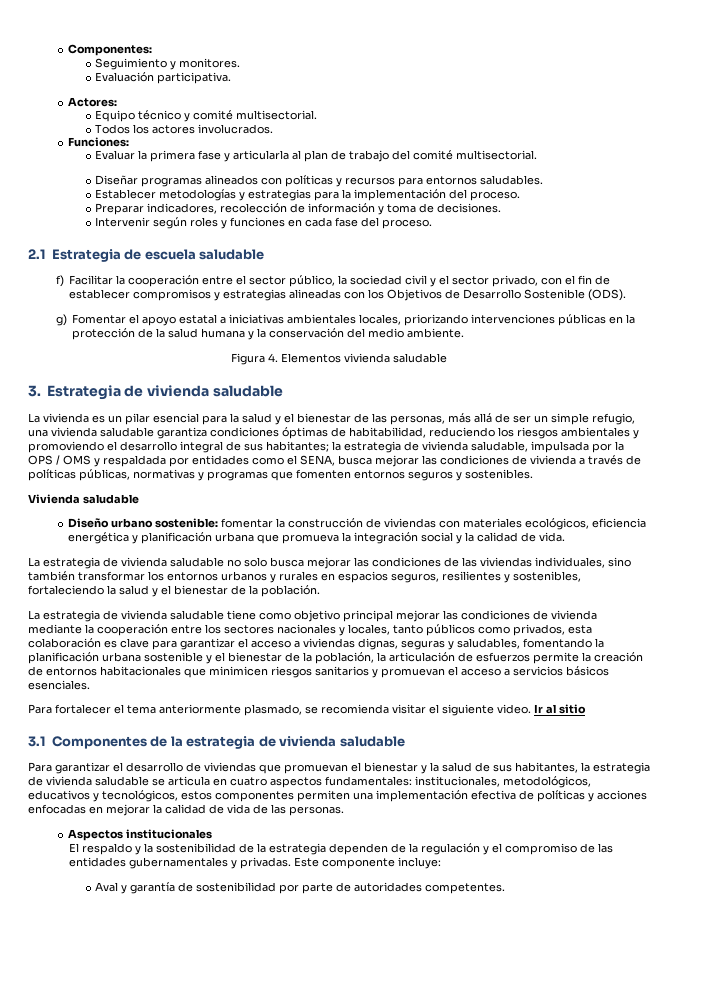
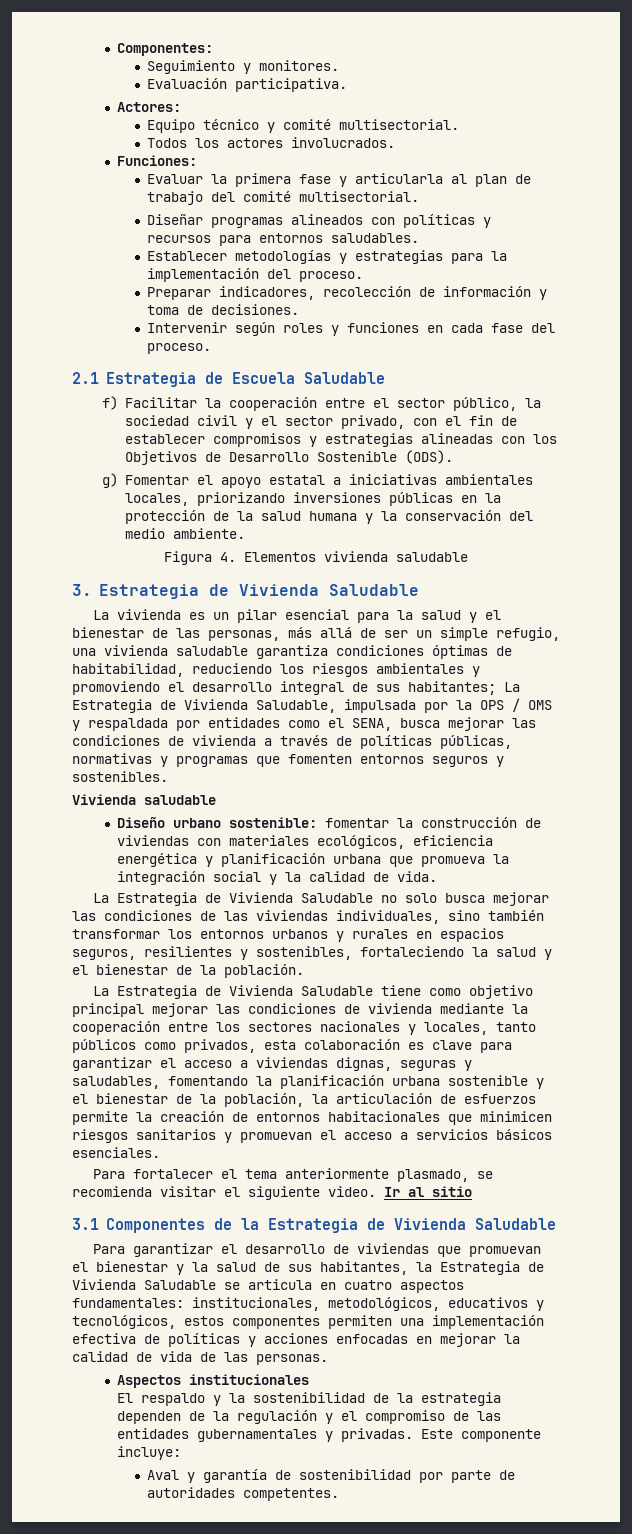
- 2.1 Estrategia de escuela saludable
+ 2.1 Estrategia de Escuela Saludable
- g) Fomentar el apoyo estatal a iniciativas ambientales locales, priorizando intervenciones públicas en la protección de la salud humana y la conservación del medio ambiente.
+ g) Fomentar el apoyo estatal a iniciativas ambientales locales, priorizando inversiones públicas en la protección de la salud humana y la conservación del medio ambiente.
- 3. Estrategia de vivienda saludable
+ 3. Estrategia de Vivienda Saludable
- la estrategia de vivienda saludable, impulsada por la OPS / OMS y respaldada por entidades como el SENA, busca mejorar las condiciones de vivienda a través de políticas públicas, normativas y programas que fomenten entornos seguros y sostenibles.
+ La Estrategia de Vivienda Saludable, impulsada por la OPS / OMS y respaldada por entidades como el SENA, busca mejorar las condiciones de vivienda a través de políticas públicas, normativas y programas que fomenten entornos seguros y sostenibles.
- La estrategia de vivienda saludable no solo busca mejorar las condiciones de las viviendas individuales, sino también transformar los entornos urbanos y rurales en espacios seguros, resilientes y sostenibles, fortaleciendo la salud y el bienestar de la población.
+ La Estrategia de Vivienda Saludable no solo busca mejorar las condiciones de las viviendas individuales, sino también transformar los entornos urbanos y rurales en espacios seguros, resilientes y sostenibles, fortaleciendo la salud y el bienestar de la población.
- La estrategia de vivienda saludable tiene como objetivo principal mejorar las condiciones de vivienda mediante la cooperación entre los sectores nacionales y locales, tanto públicos como privados, esta colaboración es clave para garantizar el acceso a viviendas dignas, seguras y saludables, fomentando la planificación urbana sostenible y el bienestar de la población, la articulación de esfuerzos permite la creación de entornos habitacionales que minimicen riesgos sanitarios y promuevan el acceso a servicios básicos esenciales.
+ La Estrategia de Vivienda Saludable tiene como objetivo principal mejorar las condiciones de vivienda mediante la cooperación entre los sectores nacionales y locales, tanto públicos como privados, esta colaboración es clave para garantizar el acceso a viviendas dignas, seguras y saludables, fomentando la planificación urbana sostenible y el bienestar de la población, la articulación de esfuerzos permite la creación de entornos habitacionales que minimicen riesgos sanitarios y promuevan el acceso a servicios básicos esenciales.
- 3.1 Componentes de la estrategia de vivienda saludable
+ 3.1 Componentes de la Estrategia de Vivienda Saludable
- Para garantizar el desarrollo de viviendas que promuevan el bienestar y la salud de sus habitantes, la estrategia de vivienda saludable se articula en cuatro aspectos fundamentales: institucionales, metodológicos, educativos y tecnológicos, estos componentes permiten una implementación efectiva de políticas y acciones enfocadas en mejorar la calidad de vida de las personas.
+ Para garantizar el desarrollo de viviendas que promuevan el bienestar y la salud de sus habitantes, la Estrategia de Vivienda Saludable se articula en cuatro aspectos fundamentales: institucionales, metodológicos, educativos y tecnológicos, estos componentes permiten una implementación efectiva de políticas y acciones enfocadas en mejorar la calidad de vida de las personas.

